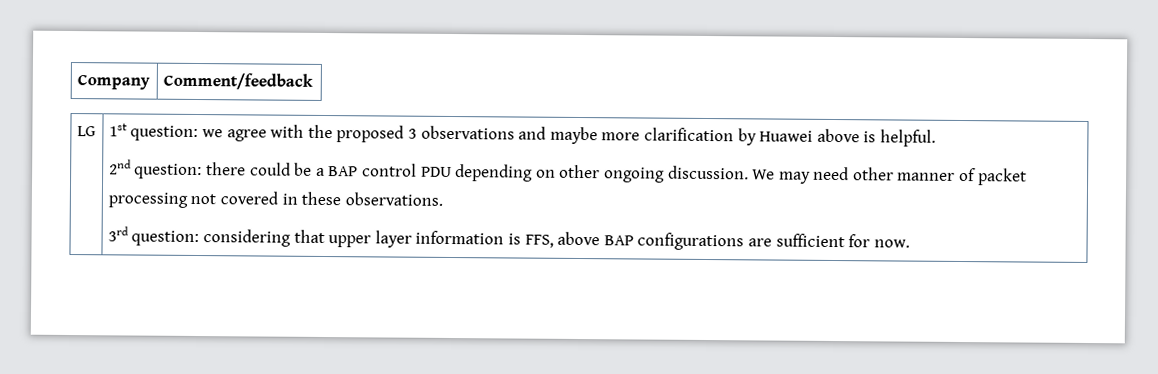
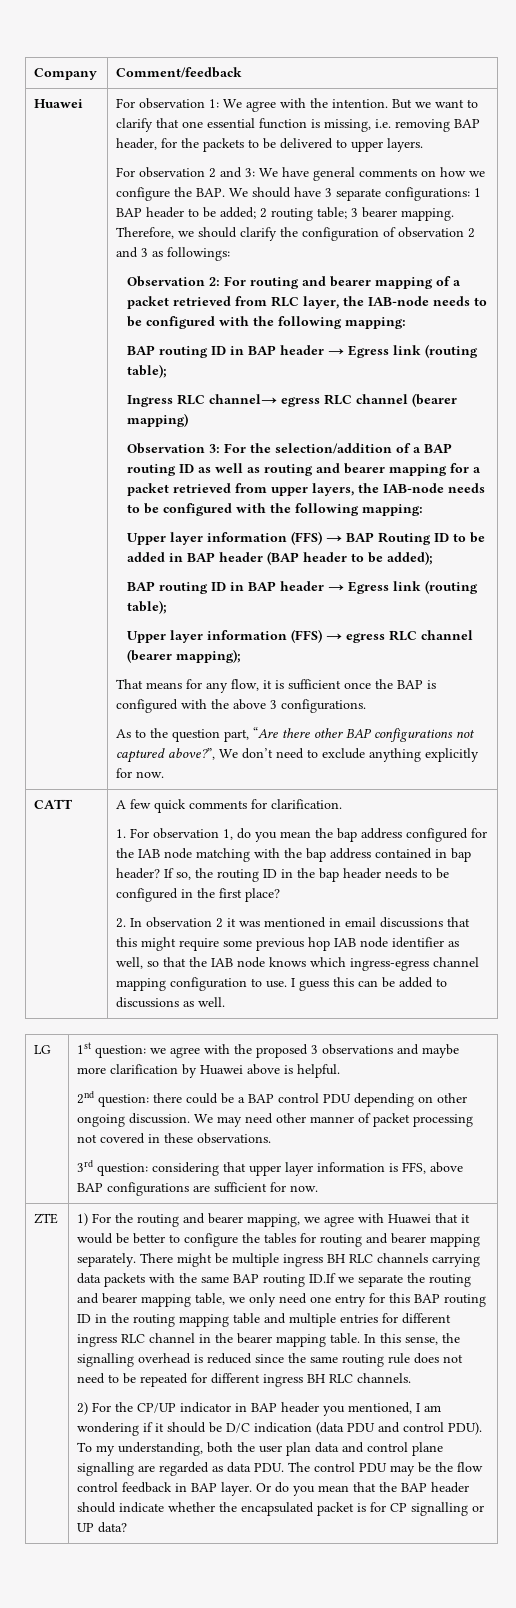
+ Huawei | For observation 1: We agree with the intention. But we want to clarify that one essential function is missing, i.e. removing BAP header, for the packets to be delivered to upper layers.
+ For observation 2 and 3: We have general comments on how we configure the BAP. We should have 3 separate configurations: 1 BAP header to be added; 2 routing table; 3 bearer mapping. Therefore, we should clarify the configuration of observation 2 and 3 as followings:
+ Observation 2: For routing and bearer mapping of a packet retrieved from RLC layer, the IAB-node needs to be configured with the following mapping:
+ BAP routing ID in BAP header → Egress link (routing table);
+ Ingress RLC channel→ egress RLC channel (bearer mapping)
+ Observation 3: For the selection/addition of a BAP routing ID as well as routing and bearer mapping for a packet retrieved from upper layers, the IAB-node needs to be configured with the following mapping:
+ Upper layer information (FFS) → BAP Routing ID to be added in BAP header (BAP header to be added);
+ BAP routing ID in BAP header → Egress link (routing table);
+ Upper layer information (FFS) → egress RLC channel (bearer mapping);
+ That means for any flow, it is sufficient once the BAP is configured with the above 3 configurations.
+ As to the question part, “Are there other BAP configurations not captured above?”, We don’t need to exclude anything explicitly for now.
+ CATT | A few quick comments for clarification.
+ 1. For observation 1, do you mean the bap address configured for the IAB node matching with the bap address contained in bap header? If so, the routing ID in the bap header needs to be configured in the first place?
+ 2. In observation 2 it was mentioned in email discussions that this might require some previous hop IAB node identifier as well, so that the IAB node knows which ingress-egress channel mapping configuration to use. I guess this can be added to discussions as well.
+ ZTE | 1) For the routing and bearer mapping, we agree with Huawei that it would be better to configure the tables for routing and bearer mapping separately. There might be multiple ingress BH RLC channels carrying data packets with the same BAP routing ID.If we separate the routing and bearer mapping table, we only need one entry for this BAP routing ID in the routing mapping table and multiple entries for different ingress RLC channel in the bearer mapping table. In this sense, the signalling overhead is reduced since the same routing rule does not need to be repeated for different ingress BH RLC channels.
+ 2) For the CP/UP indicator in BAP header you mentioned, I am wondering if it should be D/C indication (data PDU and control PDU). To my understanding, both the user plan data and control plane signalling are regarded as data PDU. The control PDU may be the flow control feedback in BAP layer. Or do you mean that the BAP header should indicate whether the encapsulated packet is for CP signalling or UP data?

